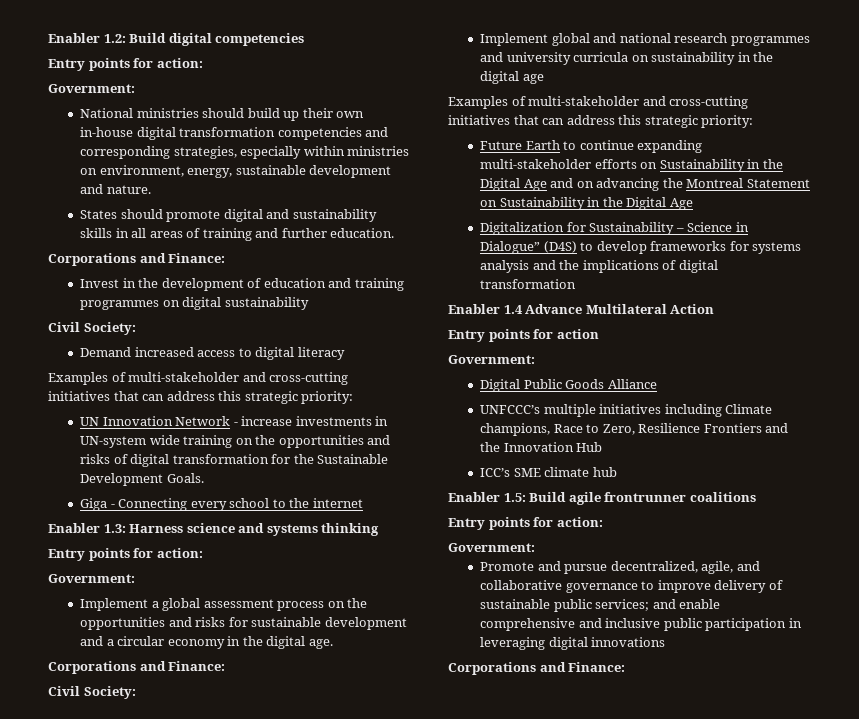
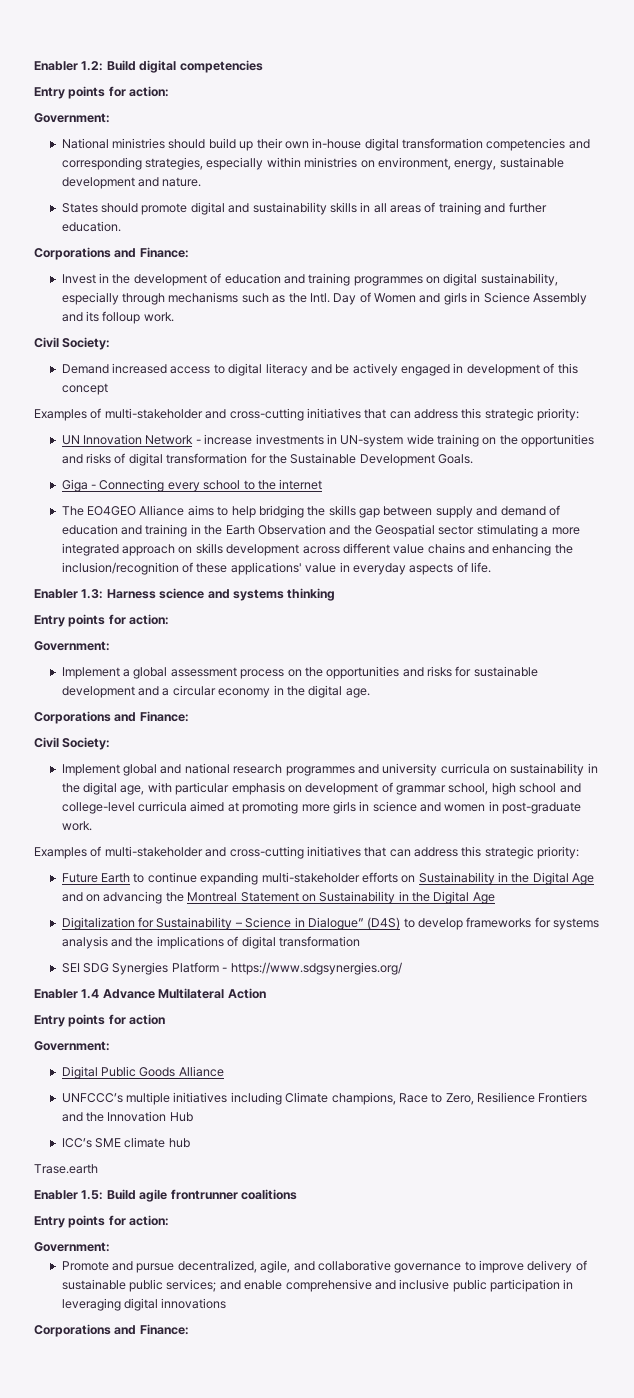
- Invest in the development of education and training programmes on digital sustainability
+ Invest in the development of education and training programmes on digital sustainability, especially through mechanisms such as the Intl. Day of Women and girls in Science Assembly and its folloup work.
- Demand increased access to digital literacy
+ Demand increased access to digital literacy and be actively engaged in development of this concept
+ The EO4GEO Alliance aims to help bridging the skills gap between supply and demand of education and training in the Earth Observation and the Geospatial sector stimulating a more integrated approach on skills development across different value chains and enhancing the inclusion/recognition of these applications' value in everyday aspects of life.
- Implement global and national research programmes and university curricula on sustainability in the digital age
+ Implement global and national research programmes and university curricula on sustainability in the digital age, with particular emphasis on development of grammar school, high school and college-level curricula aimed at promoting more girls in science and women in post-graduate work.
+ SEI SDG Synergies Platform - https://www.sdgsynergies.org/
+ Trase.earth

